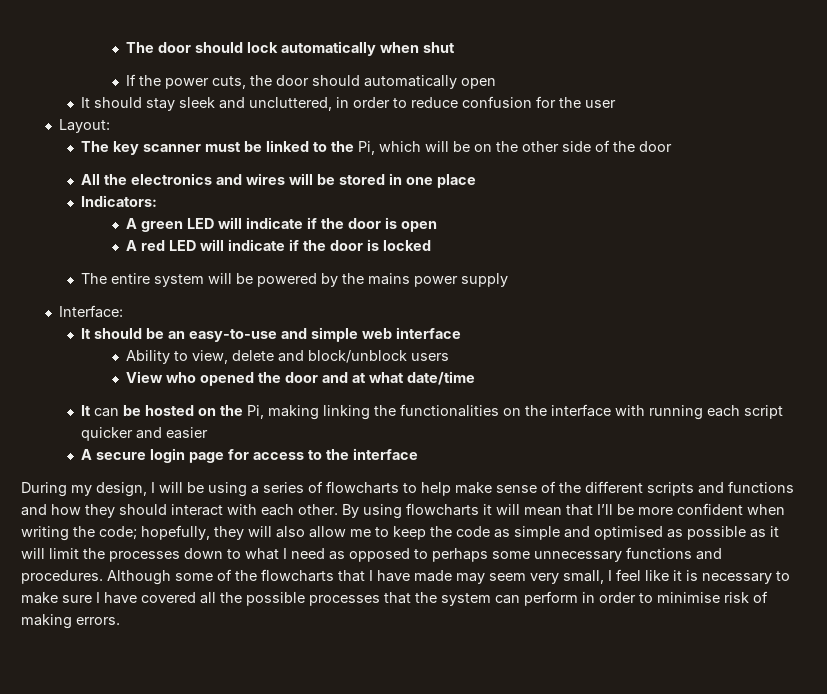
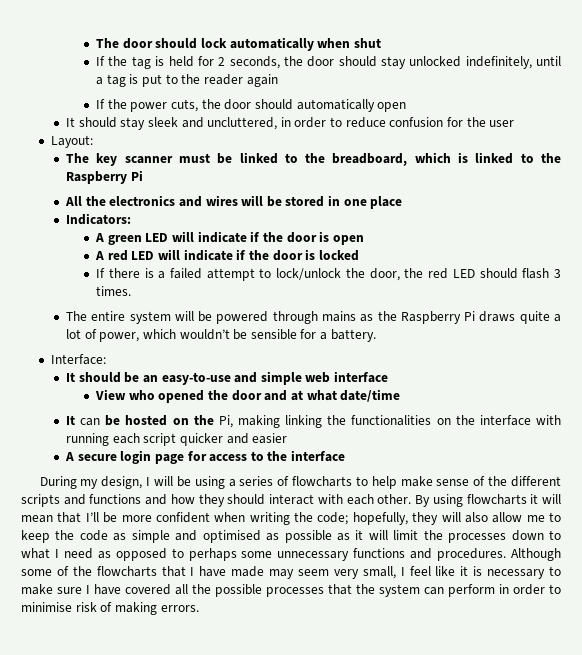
+ If the tag is held for 2 seconds, the door should stay unlocked indefinitely, until a tag is put to the reader again
- The key scanner must be linked to the Pi, which will be on the other side of the door
+ The key scanner must be linked to the breadboard, which is linked to the Raspberry Pi
+ If there is a failed attempt to lock/unlock the door, the red LED should flash 3 times.
- The entire system will be powered by the mains power supply
+ The entire system will be powered through mains as the Raspberry Pi draws quite a lot of power, which wouldn’t be sensible for a battery.
- Ability to view, delete and block/unblock users

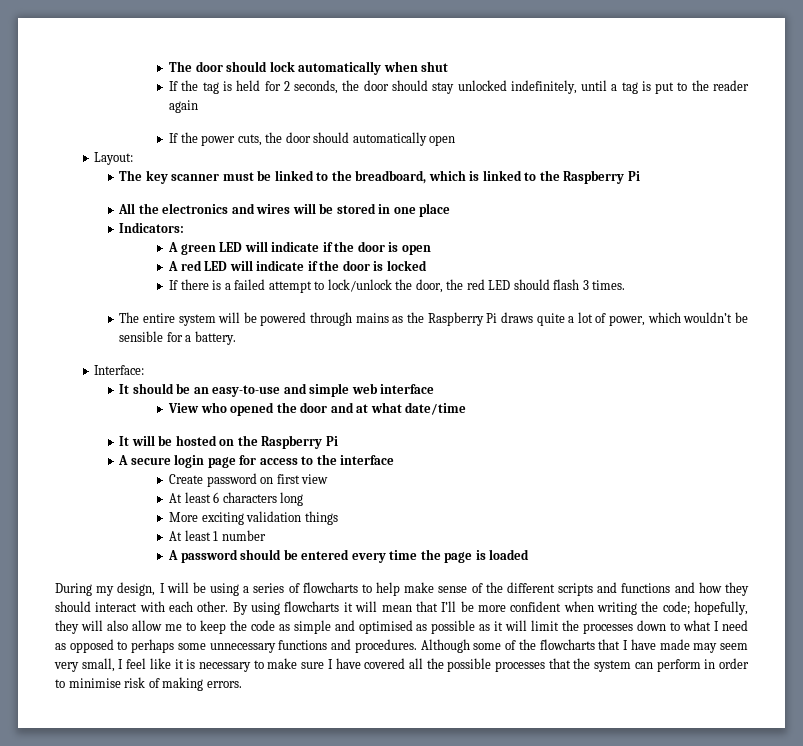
- It should stay sleek and uncluttered, in order to reduce confusion for the user
- It can be hosted on the Pi, making linking the functionalities on the interface with running each script quicker and easier
+ It will be hosted on the Raspberry Pi
+ Create password on first view
+ At least 6 characters long
+ More exciting validation things
+ At least 1 number
+ A password should be entered every time the page is loaded

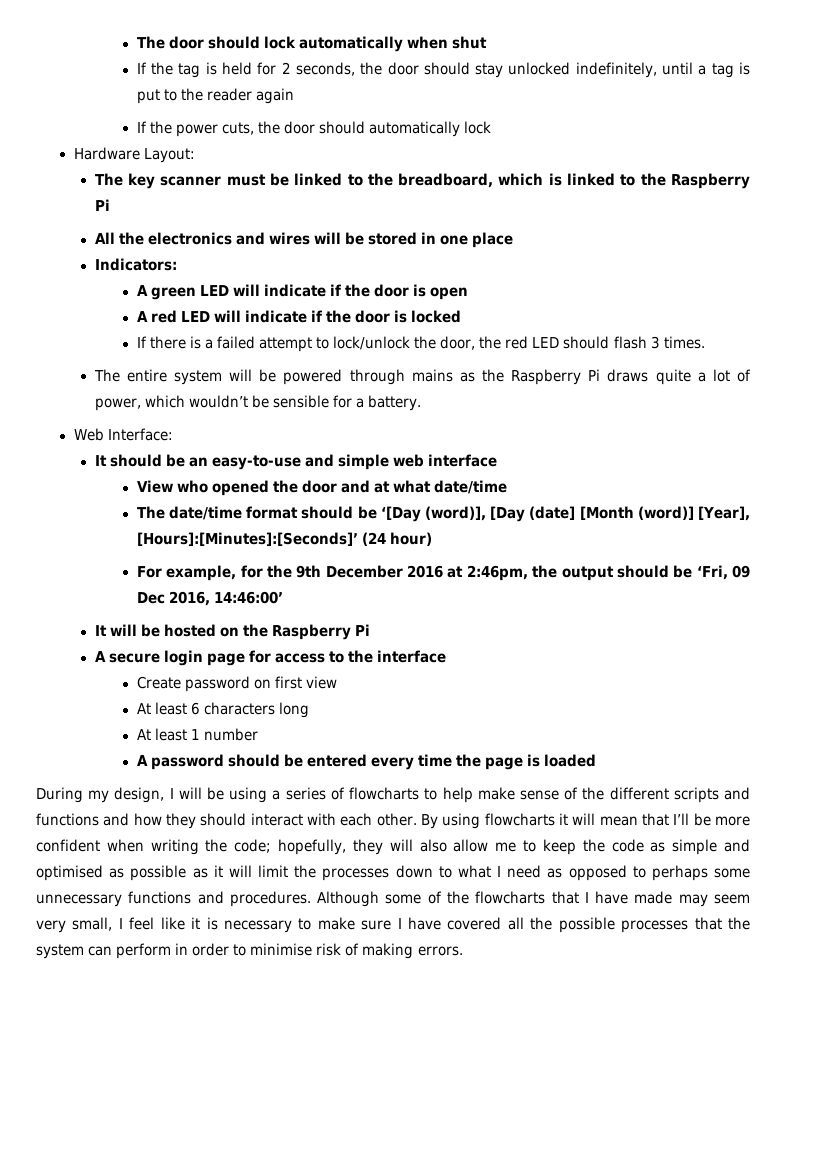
- If the power cuts, the door should automatically open
- Layout:
+ If the power cuts, the door should automatically lock
+ Hardware Layout:
- Interface:
+ Web Interface:
+ The date/time format should be ‘[Day (word)], [Day (date] [Month (word)] [Year], [Hours]:[Minutes]:[Seconds]’ (24 hour)
+ For example, for the 9th December 2016 at 2:46pm, the output should be ‘Fri, 09 Dec 2016, 14:46:00’
- More exciting validation things

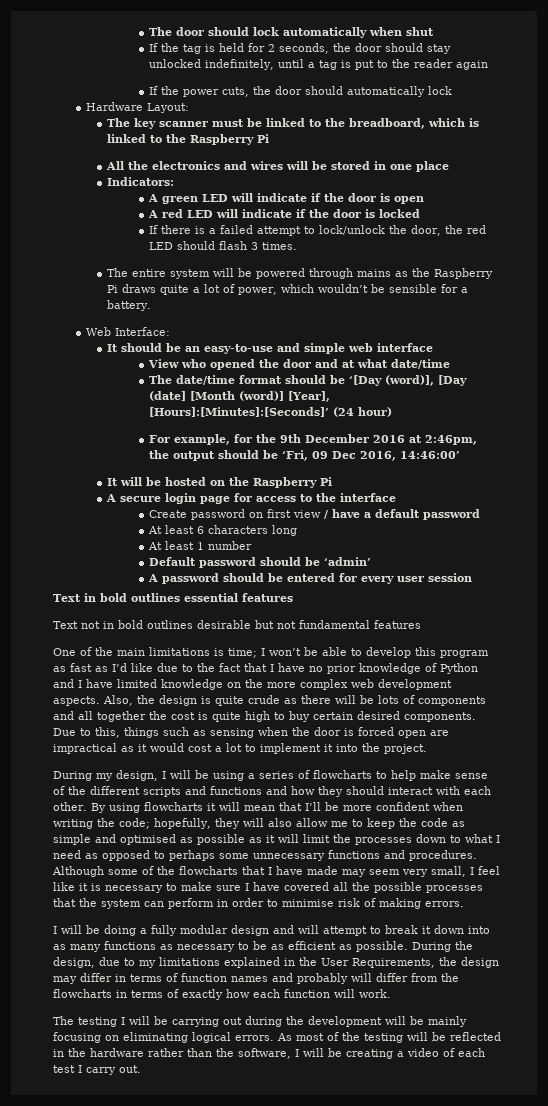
- Create password on first view
+ Create password on first view / have a default password
+ Default password should be ‘admin’
- A password should be entered every time the page is loaded
+ A password should be entered for every user session
+ Text in bold outlines essential features
+ Text not in bold outlines desirable but not fundamental features
+ One of the main limitations is time; I won’t be able to develop this program as fast as I’d like due to the fact that I have no prior knowledge of Python and I have limited knowledge on the more complex web development aspects. Also, the design is quite crude as there will be lots of components and all together the cost is quite high to buy certain desired components. Due to this, things such as sensing when the door is forced open are impractical as it would cost a lot to implement it into the project.
+ I will be doing a fully modular design and will attempt to break it down into as many functions as necessary to be as efficient as possible. During the design, due to my limitations explained in the User Requirements, the design may differ in terms of function names and probably will differ from the flowcharts in terms of exactly how each function will work.
+ The testing I will be carrying out during the development will be mainly focusing on eliminating logical errors. As most of the testing will be reflected in the hardware rather than the software, I will be creating a video of each test I carry out.

